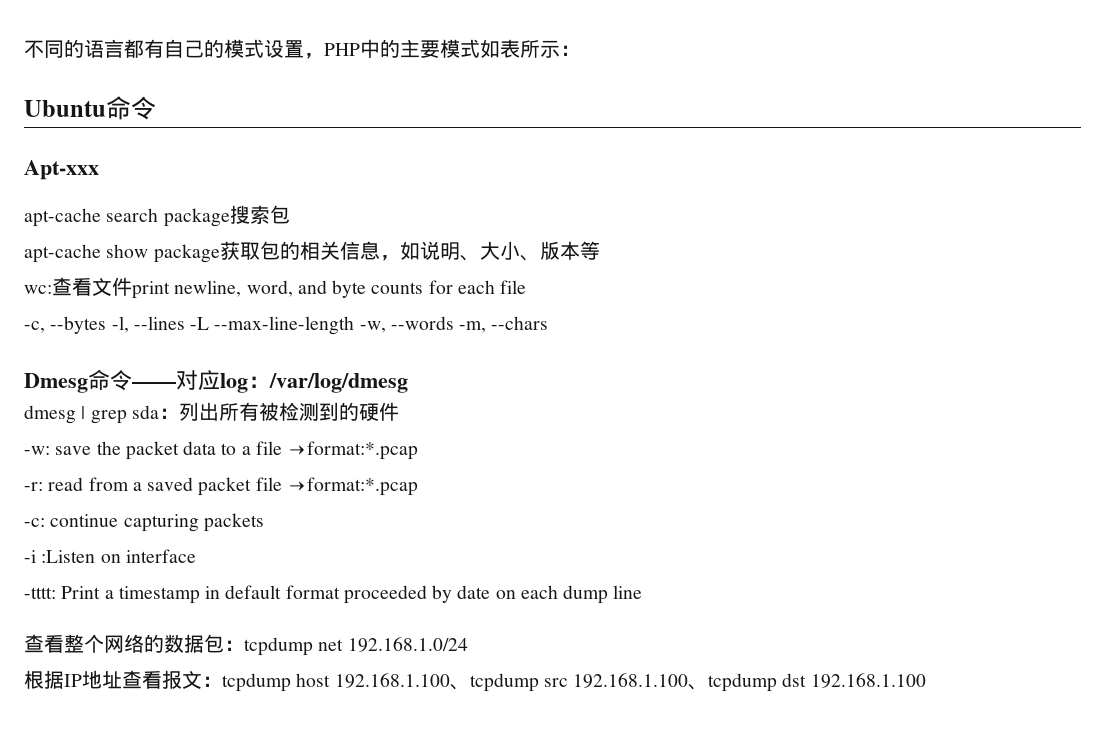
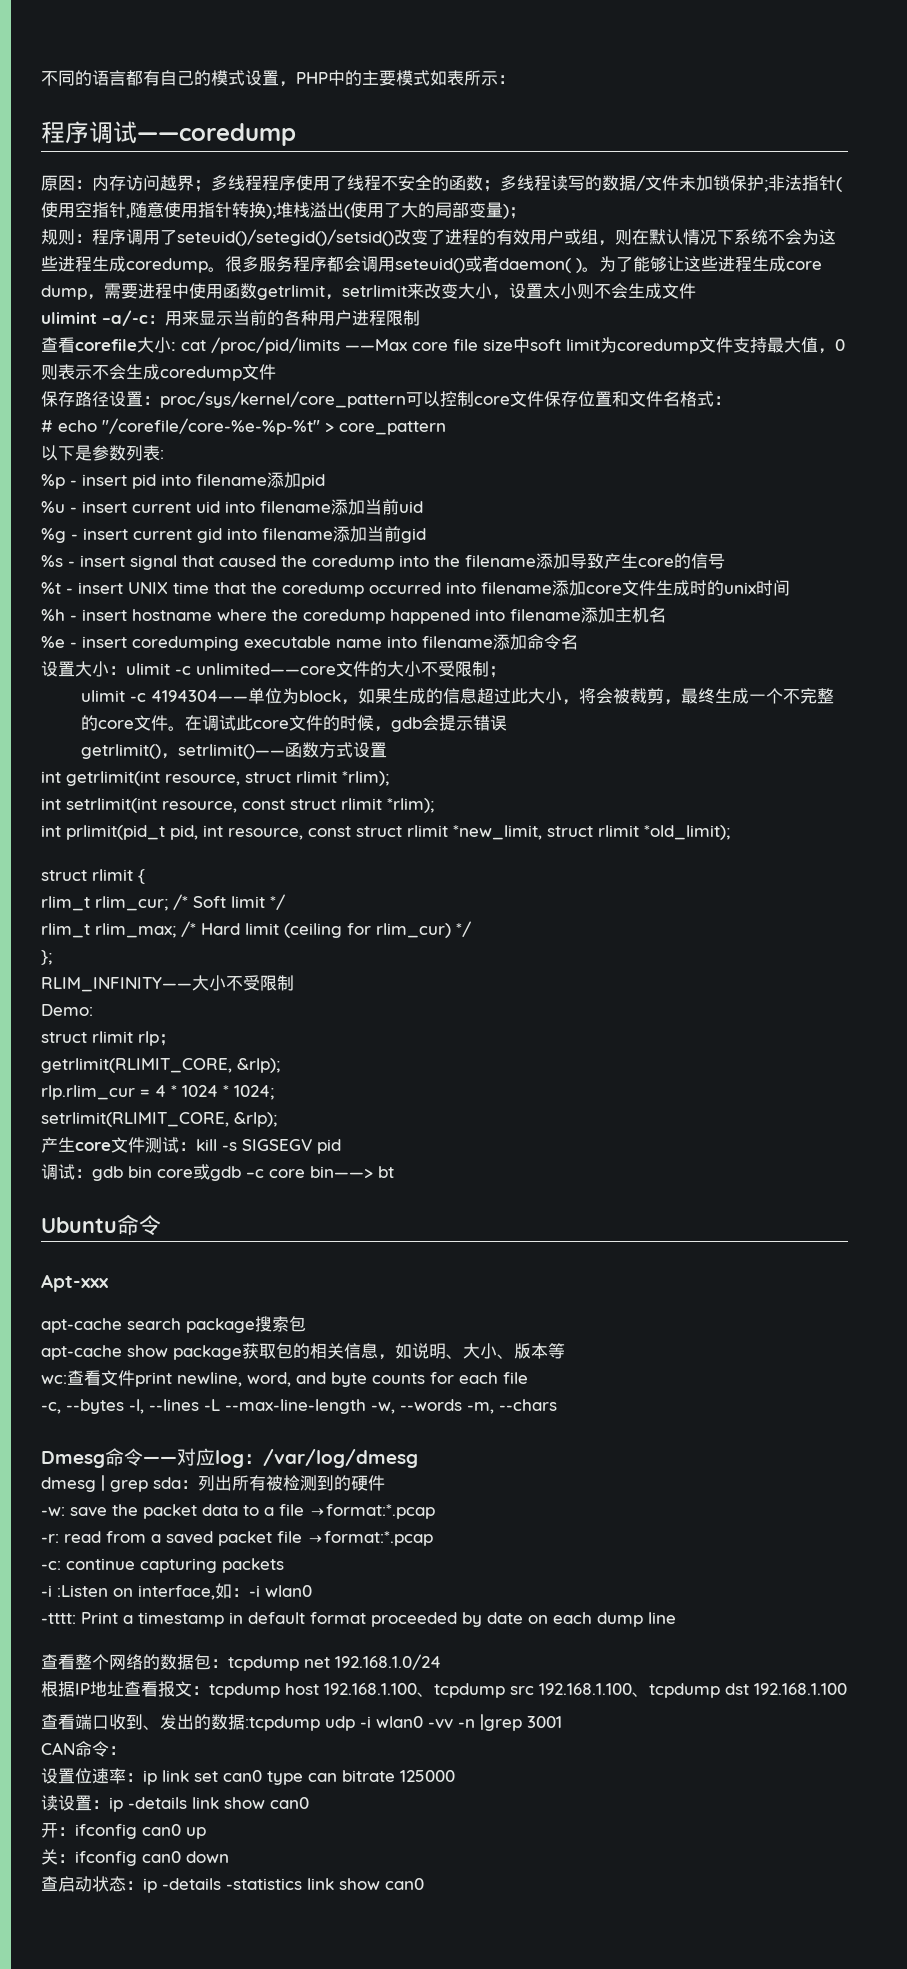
+ 程序调试——coredump
+ 原因：内存访问越界；多线程程序使用了线程不安全的函数；多线程读写的数据/文件未加锁保护;非法指针(使用空指针,随意使用指针转换);堆栈溢出(使用了大的局部变量)；
+ 规则：程序调用了seteuid()/setegid()/setsid()改变了进程的有效用户或组，则在默认情况下系统不会为这些进程生成coredump。很多服务程序都会调用seteuid()或者daemon( )。为了能够让这些进程生成core dump，需要进程中使用函数getrlimit，setrlimit来改变大小，设置太小则不会生成文件
+ ulimint –a/-c：用来显示当前的各种用户进程限制
+ 查看corefile大小: cat /proc/pid/limits ——Max core file size中soft limit为coredump文件支持最大值，0则表示不会生成coredump文件
+ 保存路径设置：proc/sys/kernel/core_pattern可以控制core文件保存位置和文件名格式：
+ # echo "/corefile/core-%e-%p-%t" > core_pattern
+ 以下是参数列表:
+ %p - insert pid into filename添加pid
+ %u - insert current uid into filename添加当前uid
+ %g - insert current gid into filename添加当前gid
+ %s - insert signal that caused the coredump into the filename添加导致产生core的信号
+ %t - insert UNIX time that the coredump occurred into filename添加core文件生成时的unix时间
+ %h - insert hostname where the coredump happened into filename添加主机名
+ %e - insert coredumping executable name into filename添加命令名
+ 设置大小：ulimit -c unlimited——core文件的大小不受限制；
+ ulimit -c 4194304——单位为block，如果生成的信息超过此大小，将会被裁剪，最终生成一个不完整的core文件。在调试此core文件的时候，gdb会提示错误
+ getrlimit()，setrlimit()——函数方式设置
+ int getrlimit(int resource, struct rlimit *rlim);
+ int setrlimit(int resource, const struct rlimit *rlim);
+ int prlimit(pid_t pid, int resource, const struct rlimit *new_limit, struct rlimit *old_limit);
+ struct rlimit {
+ rlim_t rlim_cur; /* Soft limit */
+ rlim_t rlim_max; /* Hard limit (ceiling for rlim_cur) */
+ };
+ RLIM_INFINITY——大小不受限制
+ Demo:
+ struct rlimit rlp；
+ getrlimit(RLIMIT_CORE, &rlp);
+ rlp.rlim_cur = 4 * 1024 * 1024;
+ setrlimit(RLIMIT_CORE, &rlp);
+ 产生core文件测试：kill -s SIGSEGV pid
+ 调试：gdb bin core或gdb –c core bin——> bt
- -i :Listen on interface
+ -i :Listen on interface,如：-i wlan0
+ 查看端口收到、发出的数据:tcpdump udp -i wlan0 -vv -n |grep 3001
+ CAN命令：
+ 设置位速率：ip link set can0 type can bitrate 125000
+ 读设置：ip -details link show can0
+ 开：ifconfig can0 up
+ 关：ifconfig can0 down
+ 查启动状态：ip -details -statistics link show can0

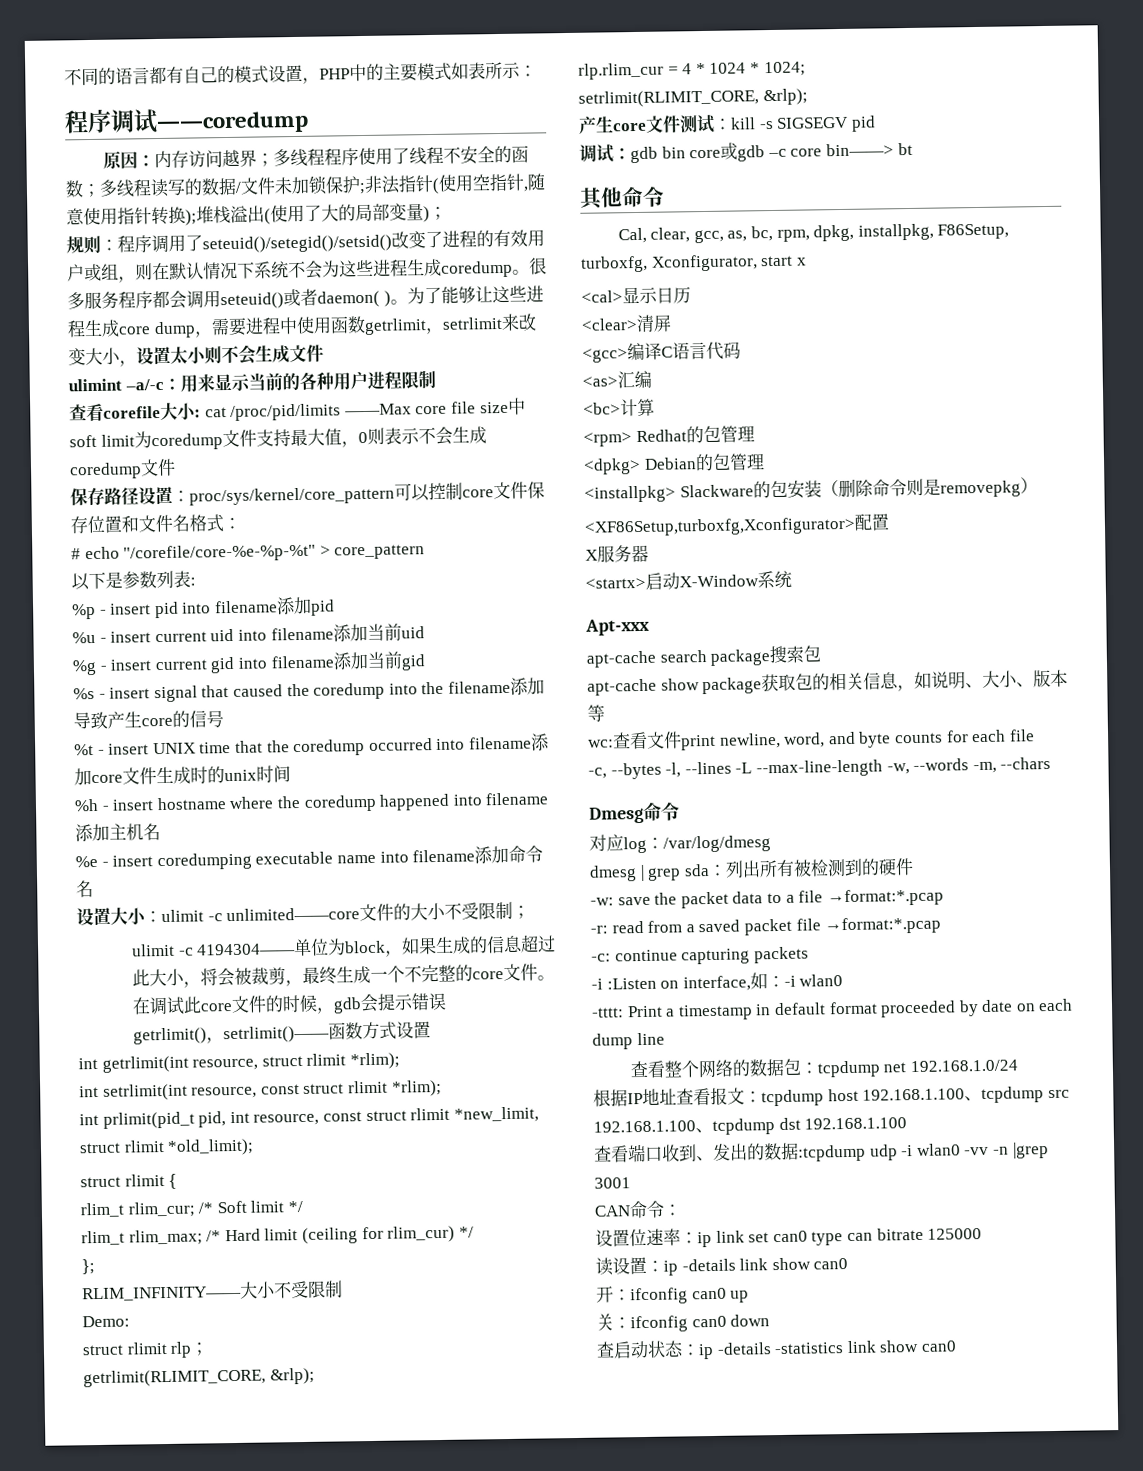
- Ubuntu命令
+ 其他命令
+ Cal, clear, gcc, as, bc, rpm, dpkg, installpkg, F86Setup, turboxfg, Xconfigurator, start x
+ <cal>显示日历
+ <clear>清屏
+ <gcc>编译C语言代码
+ <as>汇编
+ <bc>计算
+ <rpm> Redhat的包管理
+ <dpkg> Debian的包管理
+ <installpkg> Slackware的包安装（删除命令则是removepkg）
+ <XF86Setup,turboxfg,Xconfigurator>配置
+ X服务器
+ <startx>启动X-Window系统
- Dmesg命令——对应log：/var/log/dmesg
+ Dmesg命令
+ 对应log：/var/log/dmesg

